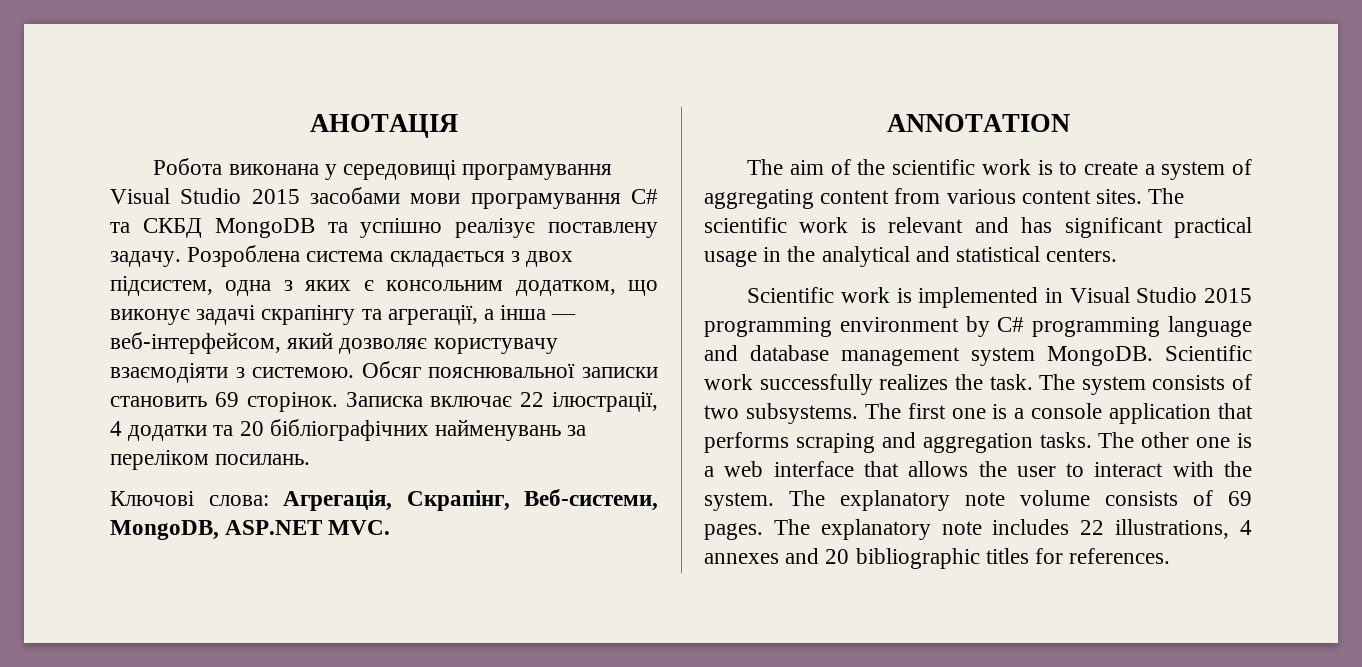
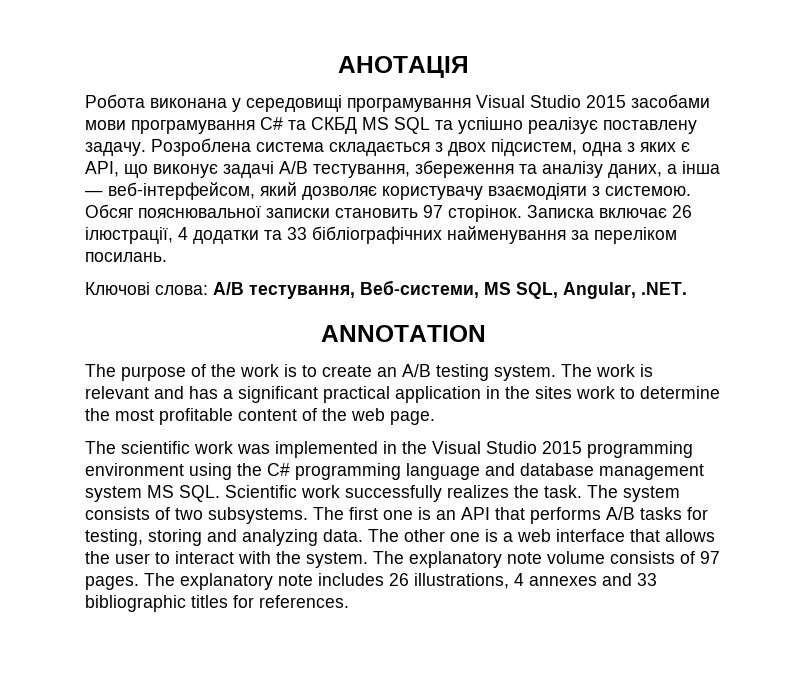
- Робота виконана у середовищі програмування Visual Studio 2015 засобами мови програмування C# та СКБД MongoDB та успішно реалізує поставлену задачу.
+ Робота виконана у середовищі програмування Visual Studio 2015 засобами мови програмування C# та СКБД MS SQL та успішно реалізує поставлену задачу.
- Розроблена система складається з двох підсистем, одна з яких є консольним додатком, що виконує задачі скрапінгу та агрегації, а інша — веб-інтерфейсом, який дозволяє користувачу взаємодіяти з системою.
+ Розроблена система складається з двох підсистем, одна з яких є API, що виконує задачі A/B тестування, збереження та аналізу даних, а інша — веб-інтерфейсом, який дозволяє користувачу взаємодіяти з системою.
- Обсяг пояснювальної записки становить 69 сторінок.
+ Обсяг пояснювальної записки становить 97 сторінок.
- Записка включає 22 ілюстрації, 4 додатки та 20 бібліографічних найменувань за переліком посилань.
+ Записка включає 26 ілюстрації, 4 додатки та 33 бібліографічних найменування за переліком посилань.
- Ключові слова: Агрегація, Скрапінг, Веб-системи, MongoDB, ASP.NET MVC.
+ Ключові слова: A/B тестування, Веб-системи, MS SQL, Angular, .NET.
- The aim of the scientific work is to create a system of aggregating content from various content sites. The scientific work is relevant and has significant practical usage in the analytical and statistical centers.
- Scientific work is implemented in Visual Studio 2015 programming environment by C# programming language and database management system MongoDB. Scientific work successfully realizes the task.
+ The purpose of the work is to create an A/B testing system. The work is relevant and has a significant practical application in the sites work to determine the most profitable content of the web page.
+ The scientific work was implemented in the Visual Studio 2015 programming environment using the C# programming language and database management system MS SQL. Scientific work successfully realizes the task.
- The first one is a console application that performs scraping and aggregation tasks.
+ The first one is an API that performs A/B tasks for testing, storing and analyzing data.
- The explanatory note volume consists of 69 pages.
+ The explanatory note volume consists of 97 pages.
- The explanatory note includes 22 illustrations, 4 annexes and 20 bibliographic titles for references.
+ The explanatory note includes 26 illustrations, 4 annexes and 33 bibliographic titles for references.

